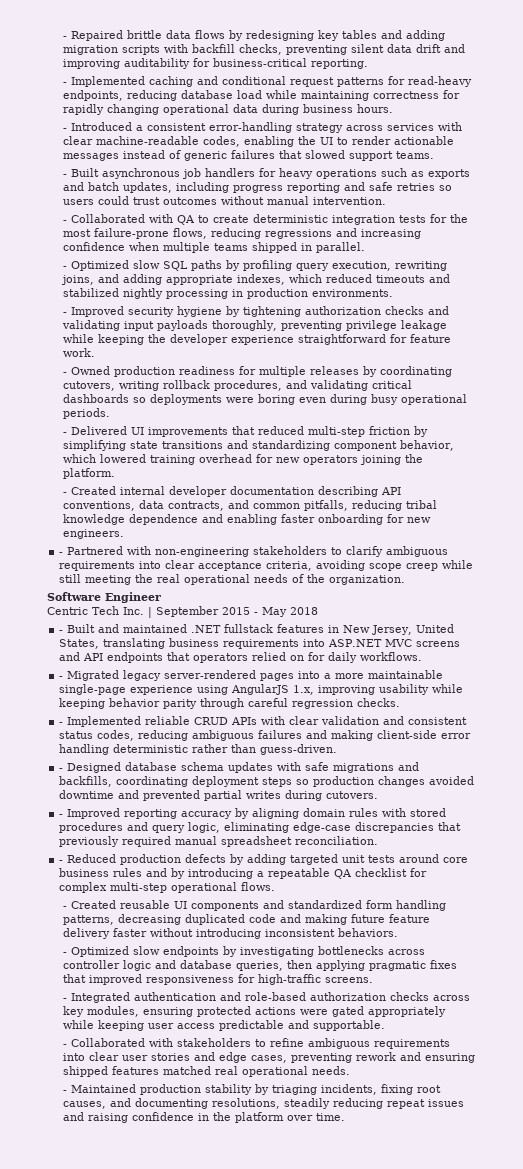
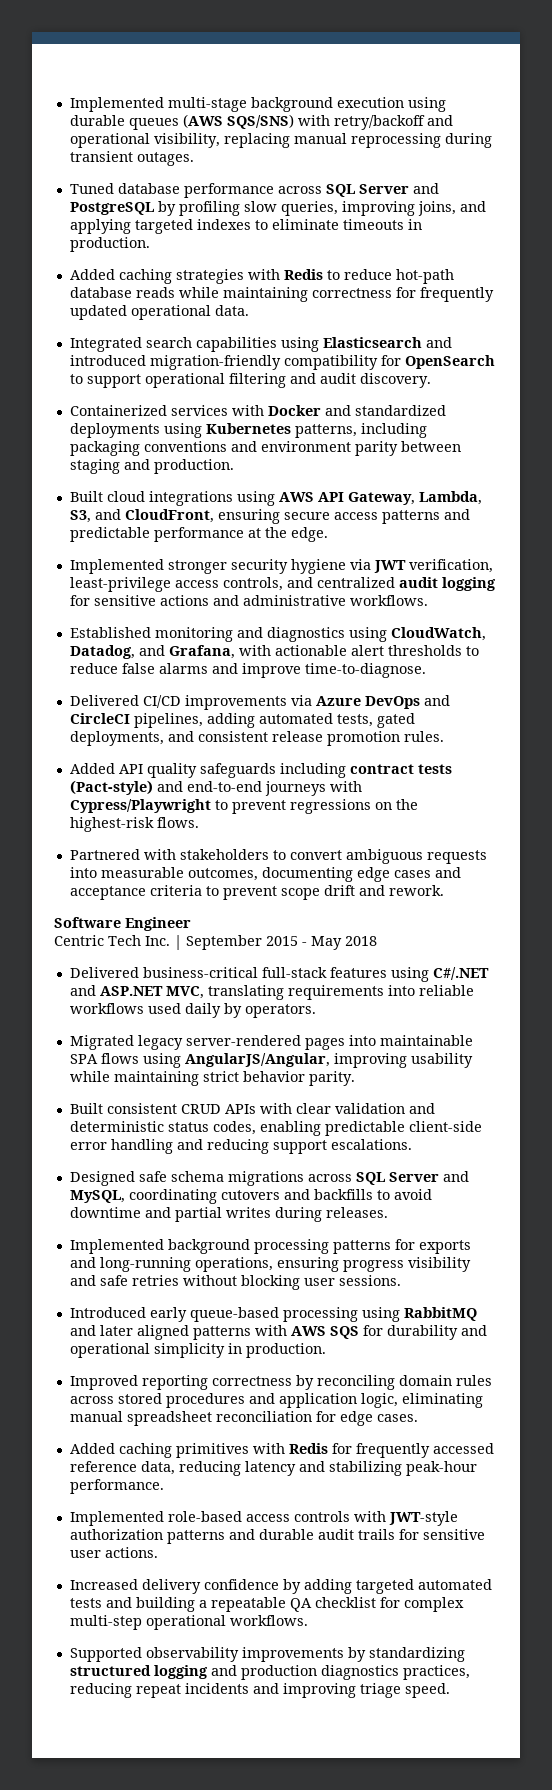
- - Repaired brittle data flows by redesigning key tables and adding migration scripts with backfill checks, preventing silent data drift and improving auditability for business-critical reporting.
- - Implemented caching and conditional request patterns for read-heavy endpoints, reducing database load while maintaining correctness for rapidly changing operational data during business hours.
- - Introduced a consistent error-handling strategy across services with clear machine-readable codes, enabling the UI to render actionable messages instead of generic failures that slowed support teams.
- - Built asynchronous job handlers for heavy operations such as exports and batch updates, including progress reporting and safe retries so users could trust outcomes without manual intervention.
- - Collaborated with QA to create deterministic integration tests for the most failure-prone flows, reducing regressions and increasing confidence when multiple teams shipped in parallel.
- - Optimized slow SQL paths by profiling query execution, rewriting joins, and adding appropriate indexes, which reduced timeouts and stabilized nightly processing in production environments.
- - Improved security hygiene by tightening authorization checks and validating input payloads thoroughly, preventing privilege leakage while keeping the developer experience straightforward for feature work.
- - Owned production readiness for multiple releases by coordinating cutovers, writing rollback procedures, and validating critical dashboards so deployments were boring even during busy operational periods.
- - Delivered UI improvements that reduced multi-step friction by simplifying state transitions and standardizing component behavior, which lowered training overhead for new operators joining the platform.
- - Created internal developer documentation describing API conventions, data contracts, and common pitfalls, reducing tribal knowledge dependence and enabling faster onboarding for new engineers.
- - Partnered with non-engineering stakeholders to clarify ambiguous requirements into clear acceptance criteria, avoiding scope creep while still meeting the real operational needs of the organization.
+ Implemented multi-stage background execution using durable queues (AWS SQS/SNS) with retry/backoff and operational visibility, replacing manual reprocessing during transient outages.
+ Tuned database performance across SQL Server and PostgreSQL by profiling slow queries, improving joins, and applying targeted indexes to eliminate timeouts in production.
+ Added caching strategies with Redis to reduce hot-path database reads while maintaining correctness for frequently updated operational data.
+ Integrated search capabilities using Elasticsearch and introduced migration-friendly compatibility for OpenSearch to support operational filtering and audit discovery.
+ Containerized services with Docker and standardized deployments using Kubernetes patterns, including packaging conventions and environment parity between staging and production.
+ Built cloud integrations using AWS API Gateway, Lambda, S3, and CloudFront, ensuring secure access patterns and predictable performance at the edge.
+ Implemented stronger security hygiene via JWT verification, least-privilege access controls, and centralized audit logging for sensitive actions and administrative workflows.
+ Established monitoring and diagnostics using CloudWatch, Datadog, and Grafana, with actionable alert thresholds to reduce false alarms and improve time-to-diagnose.
+ Delivered CI/CD improvements via Azure DevOps and CircleCI pipelines, adding automated tests, gated deployments, and consistent release promotion rules.
+ Added API quality safeguards including contract tests (Pact-style) and end-to-end journeys with Cypress/Playwright to prevent regressions on the highest-risk flows.
+ Partnered with stakeholders to convert ambiguous requests into measurable outcomes, documenting edge cases and acceptance criteria to prevent scope drift and rework.
- - Built and maintained .NET fullstack features in New Jersey, United States, translating business requirements into ASP.NET MVC screens and API endpoints that operators relied on for daily workflows.
- - Migrated legacy server-rendered pages into a more maintainable single-page experience using AngularJS 1.x, improving usability while keeping behavior parity through careful regression checks.
- - Implemented reliable CRUD APIs with clear validation and consistent status codes, reducing ambiguous failures and making client-side error handling deterministic rather than guess-driven.
- - Designed database schema updates with safe migrations and backfills, coordinating deployment steps so production changes avoided downtime and prevented partial writes during cutovers.
- - Improved reporting accuracy by aligning domain rules with stored procedures and query logic, eliminating edge-case discrepancies that previously required manual spreadsheet reconciliation.
- - Reduced production defects by adding targeted unit tests around core business rules and by introducing a repeatable QA checklist for complex multi-step operational flows.
- - Created reusable UI components and standardized form handling patterns, decreasing duplicated code and making future feature delivery faster without introducing inconsistent behaviors.
- - Optimized slow endpoints by investigating bottlenecks across controller logic and database queries, then applying pragmatic fixes that improved responsiveness for high-traffic screens.
- - Integrated authentication and role-based authorization checks across key modules, ensuring protected actions were gated appropriately while keeping user access predictable and supportable.
- - Collaborated with stakeholders to refine ambiguous requirements into clear user stories and edge cases, preventing rework and ensuring shipped features matched real operational needs.
- - Maintained production stability by triaging incidents, fixing root causes, and documenting resolutions, steadily reducing repeat issues and raising confidence in the platform over time.
+ Delivered business-critical full-stack features using C#/.NET and ASP.NET MVC, translating requirements into reliable workflows used daily by operators.
+ Migrated legacy server-rendered pages into maintainable SPA flows using AngularJS/Angular, improving usability while maintaining strict behavior parity.
+ Built consistent CRUD APIs with clear validation and deterministic status codes, enabling predictable client-side error handling and reducing support escalations.
+ Designed safe schema migrations across SQL Server and MySQL, coordinating cutovers and backfills to avoid downtime and partial writes during releases.
+ Implemented background processing patterns for exports and long-running operations, ensuring progress visibility and safe retries without blocking user sessions.
+ Introduced early queue-based processing using RabbitMQ and later aligned patterns with AWS SQS for durability and operational simplicity in production.
+ Improved reporting correctness by reconciling domain rules across stored procedures and application logic, eliminating manual spreadsheet reconciliation for edge cases.
+ Added caching primitives with Redis for frequently accessed reference data, reducing latency and stabilizing peak-hour performance.
+ Implemented role-based access controls with JWT-style authorization patterns and durable audit trails for sensitive user actions.
+ Increased delivery confidence by adding targeted automated tests and building a repeatable QA checklist for complex multi-step operational workflows.
+ Supported observability improvements by standardizing structured logging and production diagnostics practices, reducing repeat incidents and improving triage speed.

